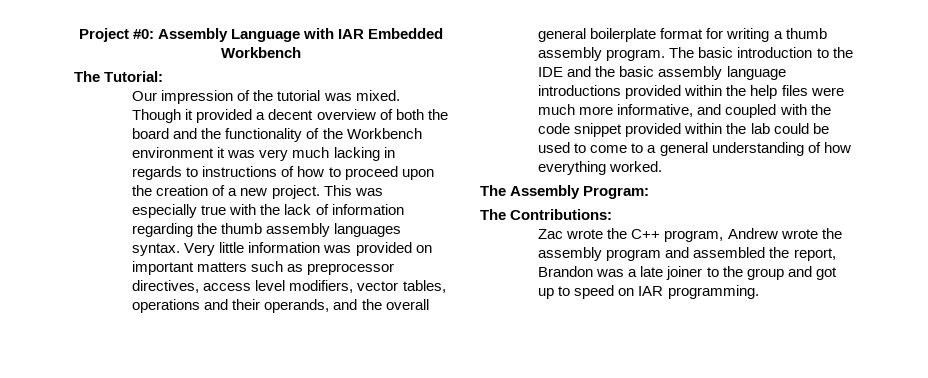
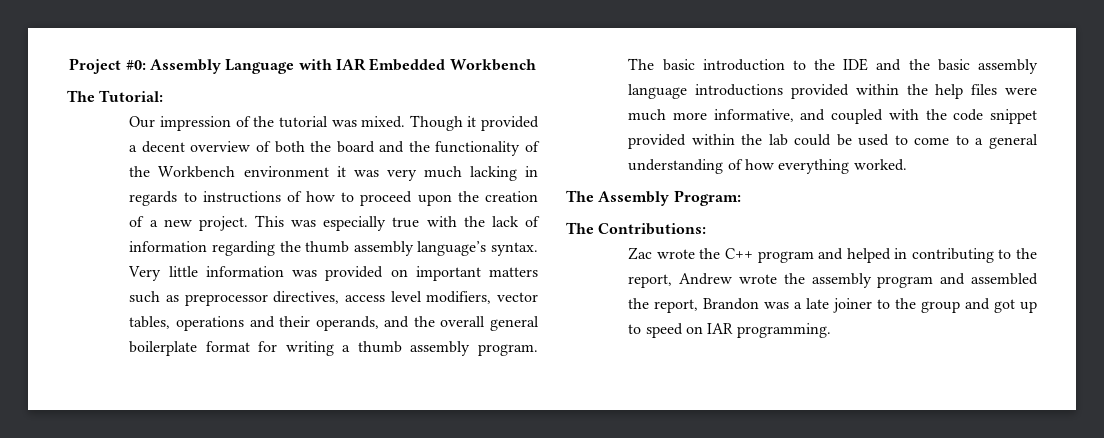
- This was especially true with the lack of information regarding the thumb assembly languages syntax.
+ This was especially true with the lack of information regarding the thumb assembly language’s syntax.
- Zac wrote the C++ program, Andrew wrote the assembly program and assembled the report, Brandon was a late joiner to the group and got up to speed on IAR programming.
+ Zac wrote the C++ program and helped in contributing to the report, Andrew wrote the assembly program and assembled the report, Brandon was a late joiner to the group and got up to speed on IAR programming.

